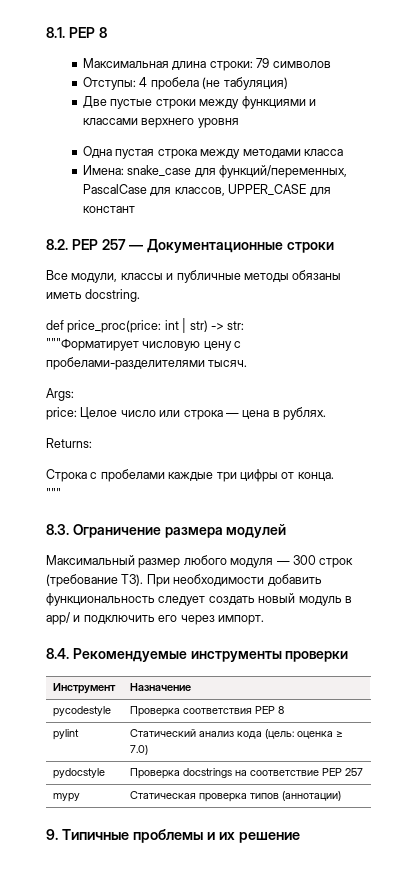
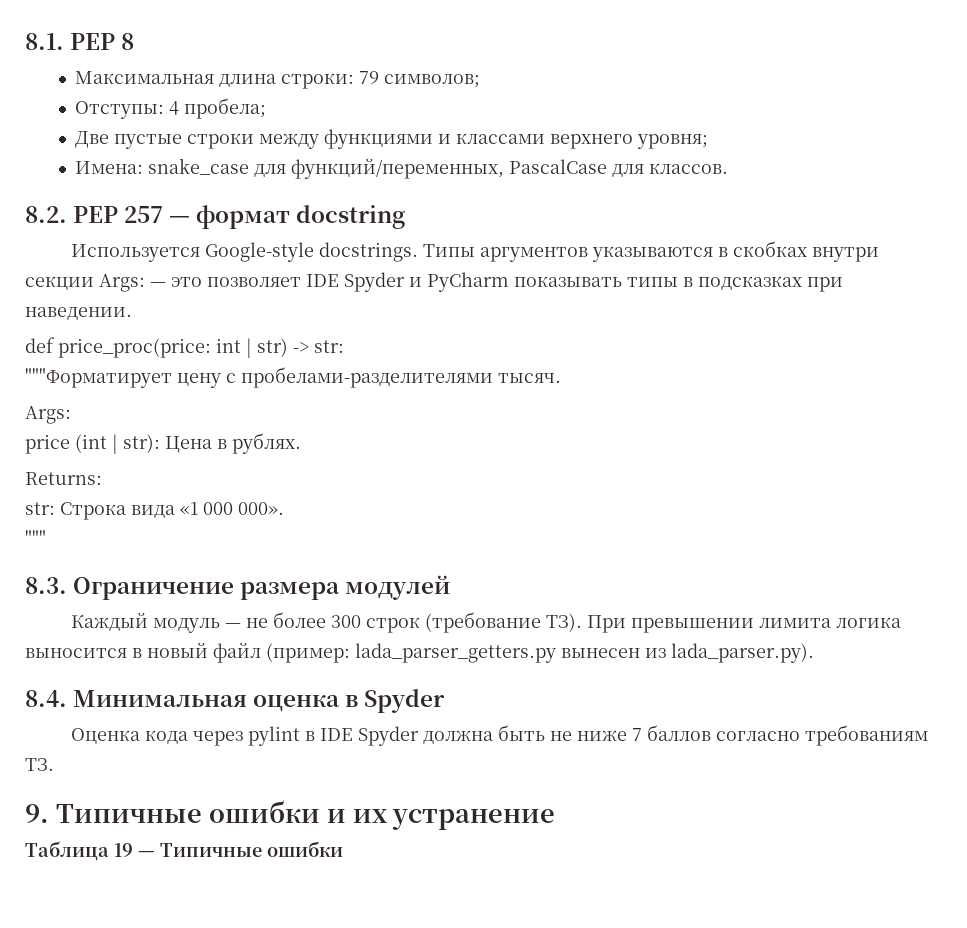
- Максимальная длина строки: 79 символов
+ Максимальная длина строки: 79 символов;
- Отступы: 4 пробела (не табуляция)
+ Отступы: 4 пробела;
- Две пустые строки между функциями и классами верхнего уровня
- Одна пустая строка между методами класса
+ Две пустые строки между функциями и классами верхнего уровня;
- Имена: snake_case для функций/переменных, PascalCase для классов, UPPER_CASE для констант
+ Имена: snake_case для функций/переменных, PascalCase для классов.
- 8.2. PEP 257 — Документационные строки
- Все модули, классы и публичные методы обязаны иметь docstring.
+ 8.2. PEP 257 — формат docstring
+ Используется Google-style docstrings. Типы аргументов указываются в скобках внутри секции Args: — это позволяет IDE Spyder и PyCharm показывать типы в подсказках при наведении.
- """Форматирует числовую цену с пробелами-разделителями тысяч.
+ """Форматирует цену с пробелами-разделителями тысяч.
- price: Целое число или строка — цена в рублях.
+ price (int | str): Цена в рублях.
  Returns:
- Строка с пробелами каждые три цифры от конца.
+ str: Строка вида «1 000 000».
- Максимальный размер любого модуля — 300 строк (требование ТЗ). При необходимости добавить функциональность следует создать новый модуль в app/ и подключить его через импорт.
- 8.4. Рекомендуемые инструменты проверки
- Инструмент | Назначение
- pycodestyle | Проверка соответствия PEP 8
- pylint | Статический анализ кода (цель: оценка ≥ 7.0)
- pydocstyle | Проверка docstrings на соответствие PEP 257
- mypy | Статическая проверка типов (аннотации)
+ Каждый модуль — не более 300 строк (требование ТЗ). При превышении лимита логика выносится в новый файл (пример: lada_parser_getters.py вынесен из lada_parser.py).
+ 8.4. Минимальная оценка в Spyder
+ Оценка кода через pylint в IDE Spyder должна быть не ниже 7 баллов согласно требованиям ТЗ.
- 9. Типичные проблемы и их решение
+ 9. Типичные ошибки и их устранение
+ Таблица 19 — Типичные ошибки

